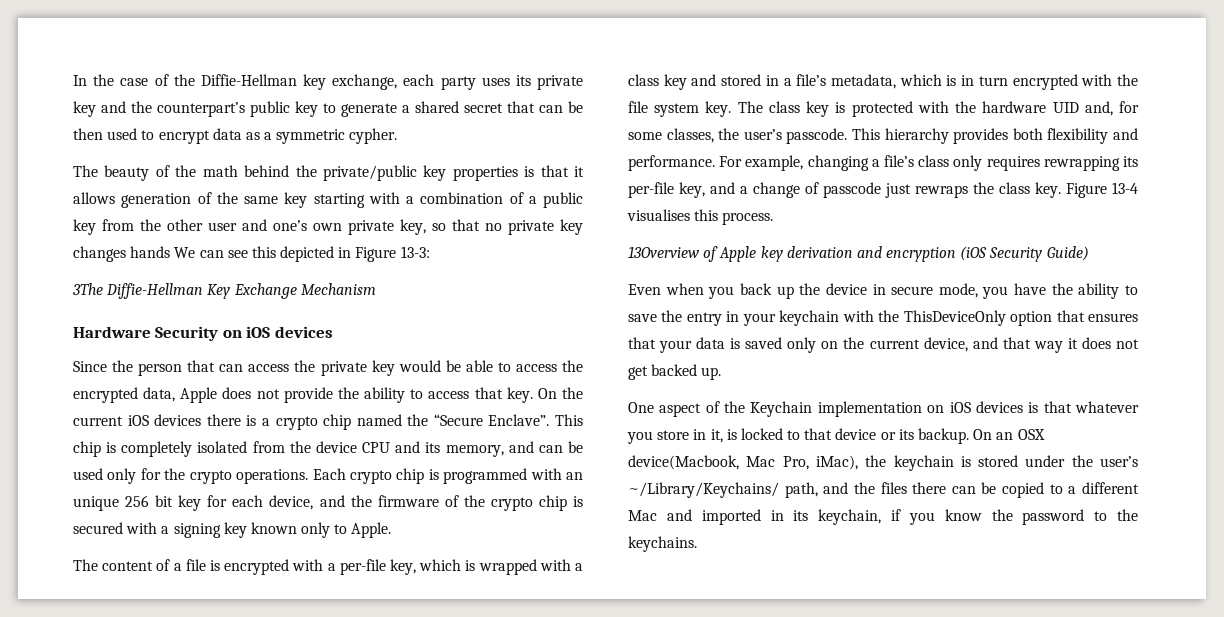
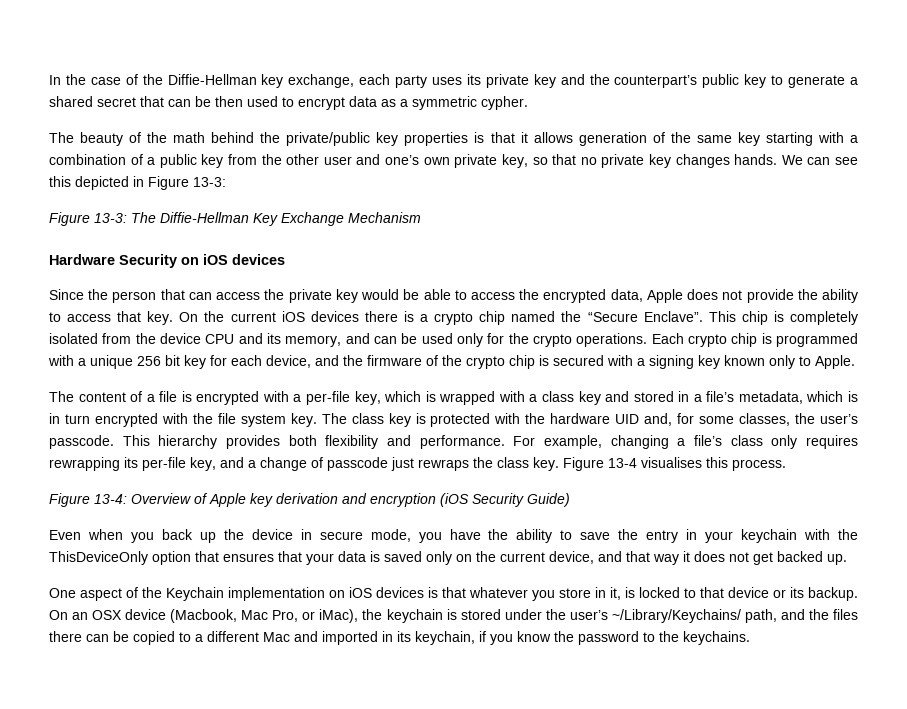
- The beauty of the math behind the private/public key properties is that it allows generation of the same key starting with a combination of a public key from the other user and one’s own private key, so that no private key changes hands We can see this depicted in Figure 13-3:
+ The beauty of the math behind the private/public key properties is that it allows generation of the same key starting with a combination of a public key from the other user and one’s own private key, so that no private key changes hands. We can see this depicted in Figure 13-3:
- 3The Diffie-Hellman Key Exchange Mechanism
+ Figure 13-3: The Diffie-Hellman Key Exchange Mechanism
- Each crypto chip is programmed with an unique 256 bit key for each device, and the firmware of the crypto chip is secured with a signing key known only to Apple.
+ Each crypto chip is programmed with a unique 256 bit key for each device, and the firmware of the crypto chip is secured with a signing key known only to Apple.
- 13Overview of Apple key derivation and encryption (iOS Security Guide)
+ Figure 13-4: Overview of Apple key derivation and encryption (iOS Security Guide)
- On an OSX device(Macbook, Mac Pro, iMac), the keychain is stored under the user’s ~/Library/Keychains/ path, and the files there can be copied to a different Mac and imported in its keychain, if you know the password to the keychains.
+ On an OSX device (Macbook, Mac Pro, or iMac), the keychain is stored under the user’s ~/Library/Keychains/ path, and the files there can be copied to a different Mac and imported in its keychain, if you know the password to the keychains.

